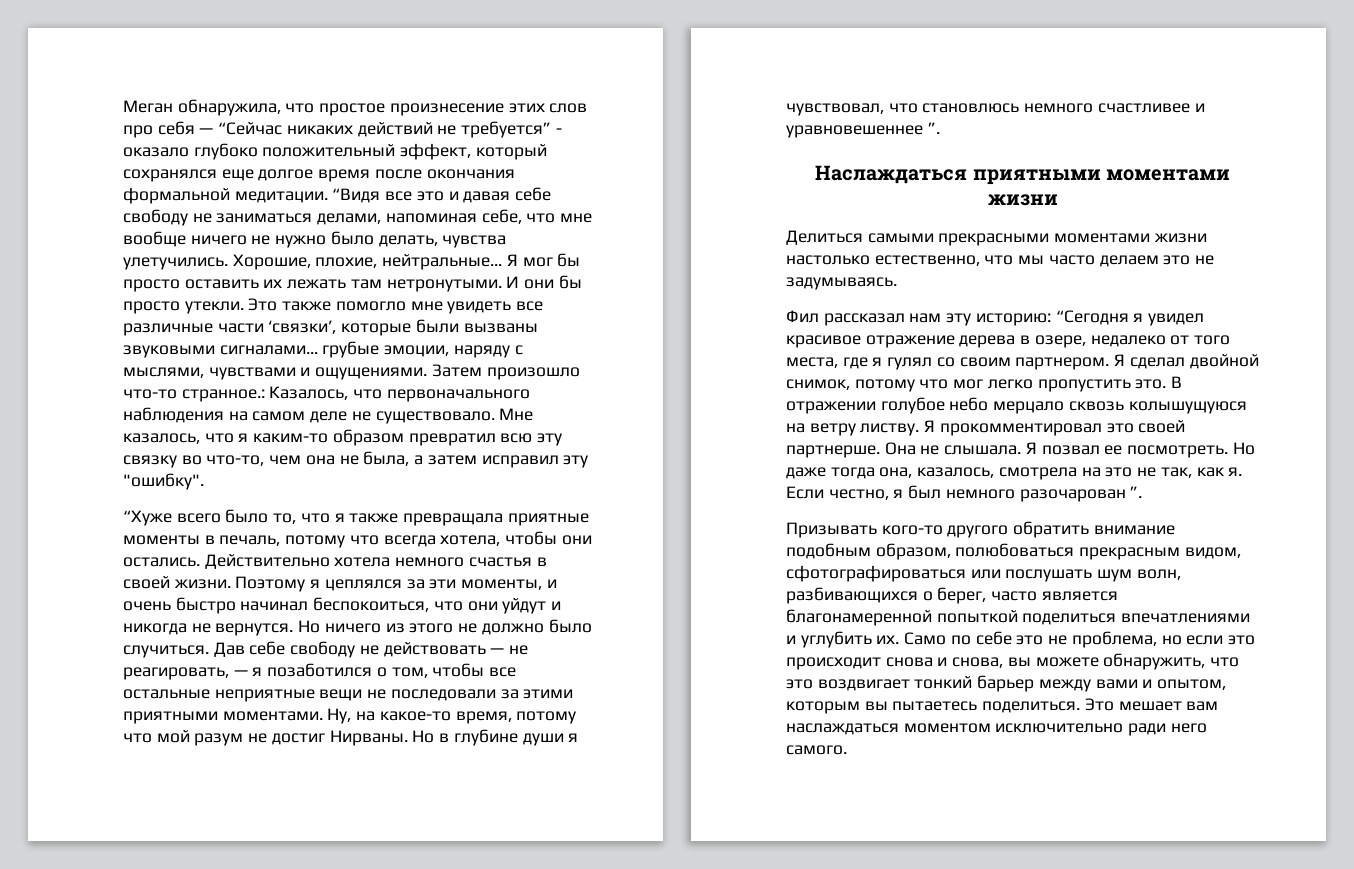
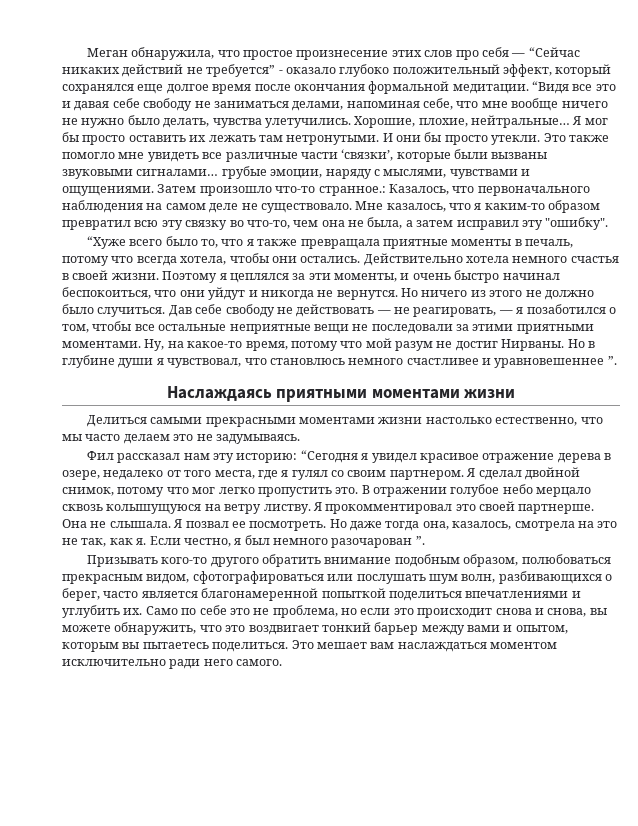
- Наслаждаться приятными моментами жизни
+ Наслаждаясь приятными моментами жизни

